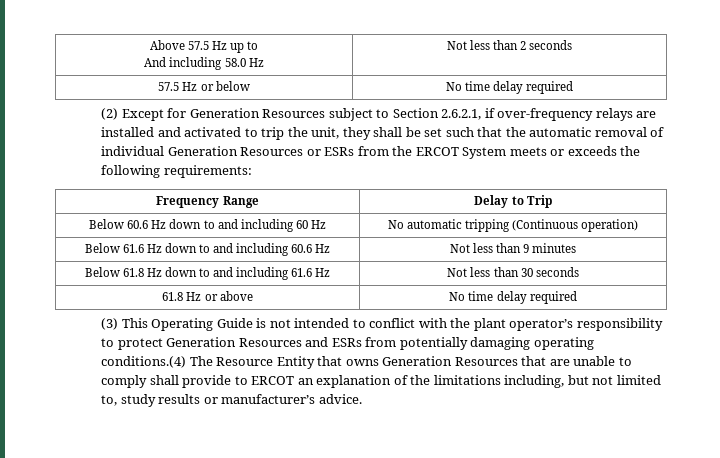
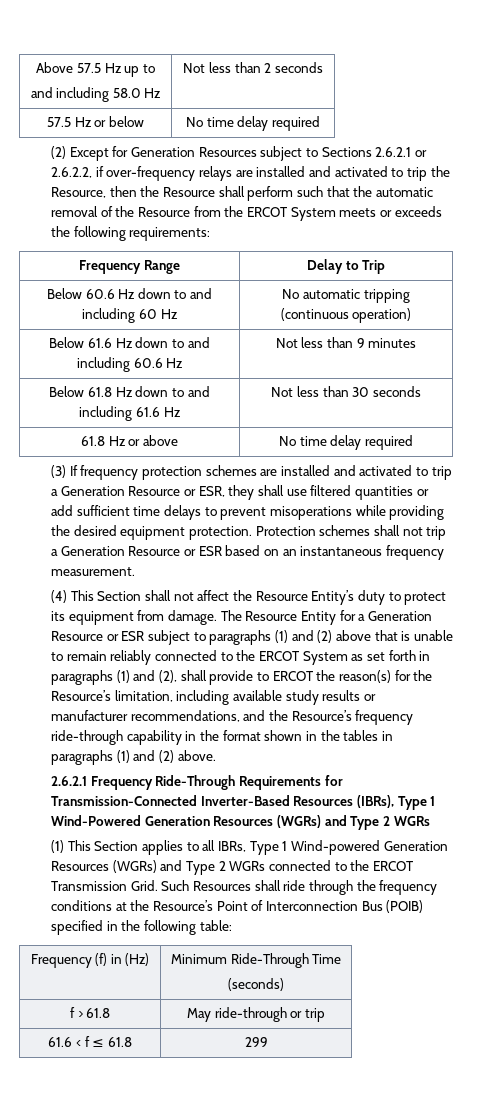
  Above 57.5 Hz up to
- And including 58.0 Hz | Not less than 2 seconds
+ and including 58.0 Hz | Not less than 2 seconds
- (2) Except for Generation Resources subject to Section 2.6.2.1, if over-frequency relays are installed and activated to trip the unit, they shall be set such that the automatic removal of individual Generation Resources or ESRs from the ERCOT System meets or exceeds the following requirements:
+ (2) Except for Generation Resources subject to Sections 2.6.2.1 or 2.6.2.2, if over-frequency relays are installed and activated to trip the Resource, then the Resource shall perform such that the automatic removal of the Resource from the ERCOT System meets or exceeds the following requirements:
- Below 60.6 Hz down to and including 60 Hz | No automatic tripping (Continuous operation)
+ Below 60.6 Hz down to and including 60 Hz | No automatic tripping (continuous operation)
- (3) This Operating Guide is not intended to conflict with the plant operator’s responsibility to protect Generation Resources and ESRs from potentially damaging operating conditions.(4) The Resource Entity that owns Generation Resources that are unable to comply shall provide to ERCOT an explanation of the limitations including, but not limited to, study results or manufacturer’s advice.
+ (3) If frequency protection schemes are installed and activated to trip a Generation Resource or ESR, they shall use filtered quantities or add sufficient time delays to prevent misoperations while providing the desired equipment protection. Protection schemes shall not trip a Generation Resource or ESR based on an instantaneous frequency measurement.
+ (4) This Section shall not affect the Resource Entity’s duty to protect its equipment from damage. The Resource Entity for a Generation Resource or ESR subject to paragraphs (1) and (2) above that is unable to remain reliably connected to the ERCOT System as set forth in paragraphs (1) and (2), shall provide to ERCOT the reason(s) for the Resource’s limitation, including available study results or manufacturer recommendations, and the Resource’s frequency ride-through capability in the format shown in the tables in paragraphs (1) and (2) above.
+ 2.6.2.1 Frequency Ride-Through Requirements for Transmission-Connected Inverter-Based Resources (IBRs), Type 1 Wind-Powered Generation Resources (WGRs) and Type 2 WGRs
+ (1) This Section applies to all IBRs, Type 1 Wind-powered Generation Resources (WGRs) and Type 2 WGRs connected to the ERCOT Transmission Grid. Such Resources shall ride through the frequency conditions at the Resource’s Point of Interconnection Bus (POIB) specified in the following table:
+ Frequency (f) in (Hz) | Minimum Ride-Through Time
+ (seconds)
+ f > 61.8 | May ride-through or trip
+ 61.6 < f ≤ 61.8 | 299

